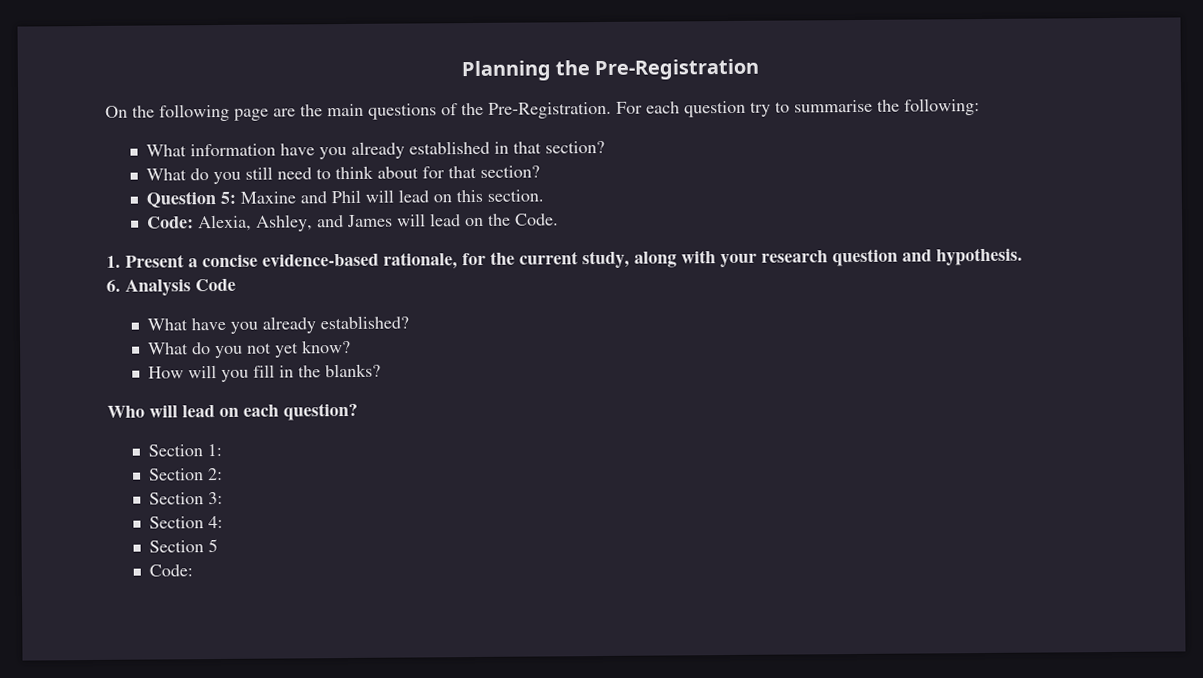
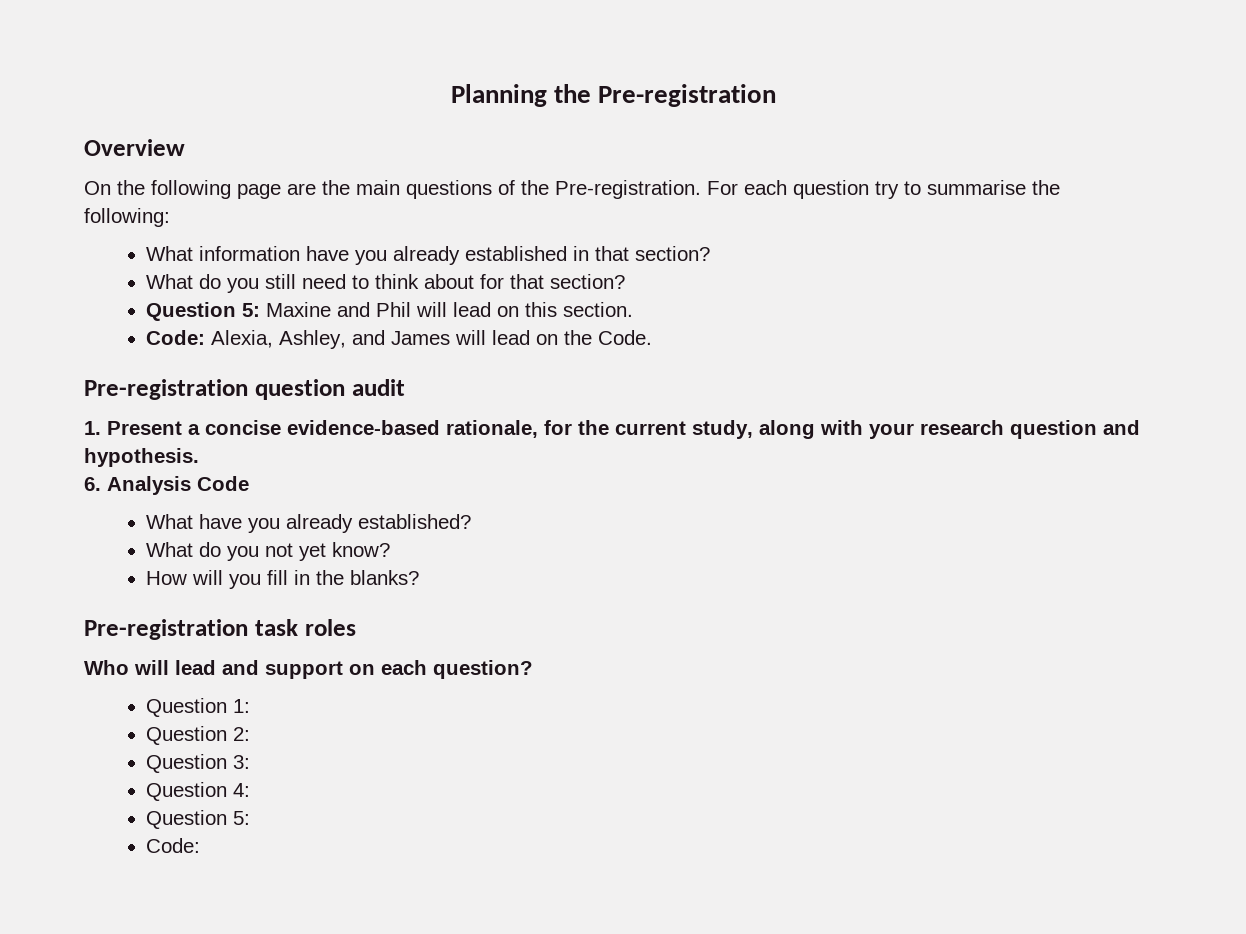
- Planning the Pre-Registration
+ Planning the Pre-registration
+ Overview
- On the following page are the main questions of the Pre-Registration.
+ On the following page are the main questions of the Pre-registration.
+ Pre-registration question audit
+ Pre-registration task roles
- Who will lead on each question?
+ Who will lead and support on each question?
- Section 1:
+ Question 1:
- Section 2:
+ Question 2:
- Section 3:
+ Question 3:
- Section 4:
- Section 5
+ Question 4:
+ Question 5:

